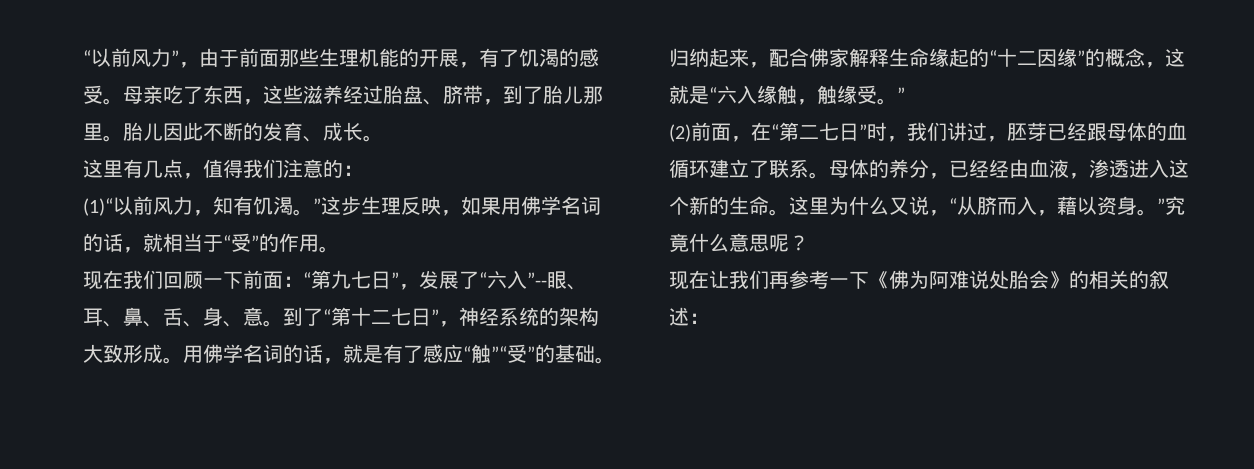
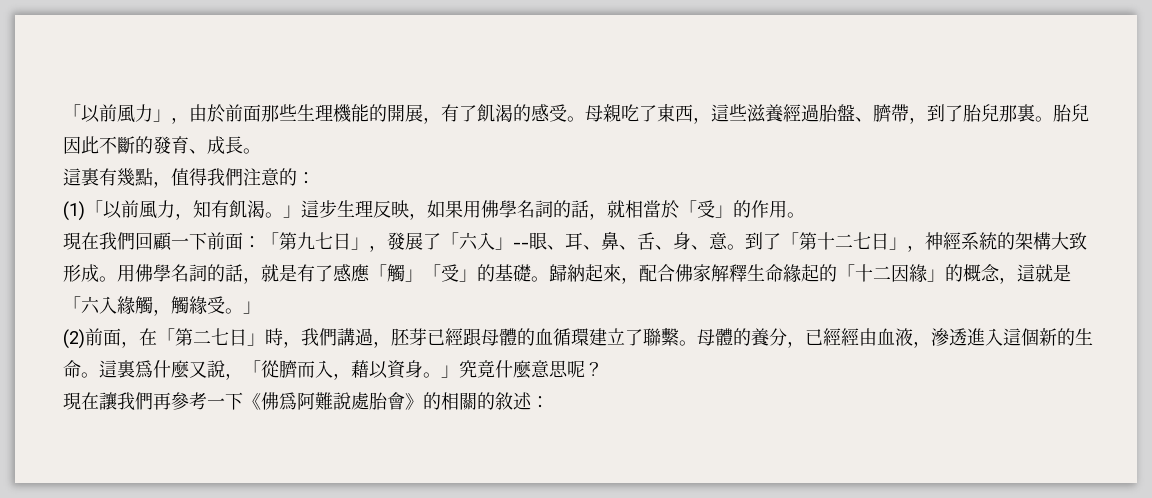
- “以前风力”，由于前面那些生理机能的开展，有了饥渴的感受。
+ 「以前風力」，由於前面那些生理機能的開展，有了飢渴的感受。
- 母亲吃了东西，这些滋养经过胎盘、脐带，到了胎儿那里。胎儿因此不断的发育、成长。
- 这里有几点，值得我们注意的：
+ 母親吃了東西，這些滋養經過胎盤、臍帶，到了胎兒那裏。胎兒因此不斷的發育、成長。
+ 這裏有幾點，值得我們注意的：
- (1)“以前风力，知有饥渴。”这步生理反映，如果用佛学名词的话，就相当于“受”的作用。
+ (1)「以前風力，知有飢渴。」這步生理反映，如果用佛學名詞的話，就相當於「受」的作用。
- 现在我们回顾一下前面：“第九七日”，发展了“六入”--眼、耳、鼻、舌、身、意。
+ 現在我們回顧一下前面：「第九七日」，發展了「六入」--眼、耳、鼻、舌、身、意。
- 到了“第十二七日”，神经系统的架构大致形成。
+ 到了「第十二七日」，神經系統的架構大致形成。
- 用佛学名词的话，就是有了感应“触”“受”的基础。归纳起来，配合佛家解释生命缘起的“十二因缘”的概念，这就是“六入缘触，触缘受。”
+ 用佛學名詞的話，就是有了感應「觸」「受」的基礎。歸納起來，配合佛家解釋生命緣起的「十二因緣」的概念，這就是「六入緣觸，觸緣受。」
- (2)前面，在“第二七日”时，我们讲过，胚芽已经跟母体的血循环建立了联系。母体的养分，已经经由血液，渗透进入这个新的生命。这里为什么又说，“从脐而入，藉以资身。”究竟什么意思呢？
- 现在让我们再参考一下《佛为阿难说处胎会》的相关的叙述：
+ (2)前面，在「第二七日」時，我們講過，胚芽已經跟母體的血循環建立了聯繫。母體的養分，已經經由血液，滲透進入這個新的生命。這裏爲什麼又說，「從臍而入，藉以資身。」究竟什麼意思呢？
+ 現在讓我們再參考一下《佛爲阿難說處胎會》的相關的敘述：

